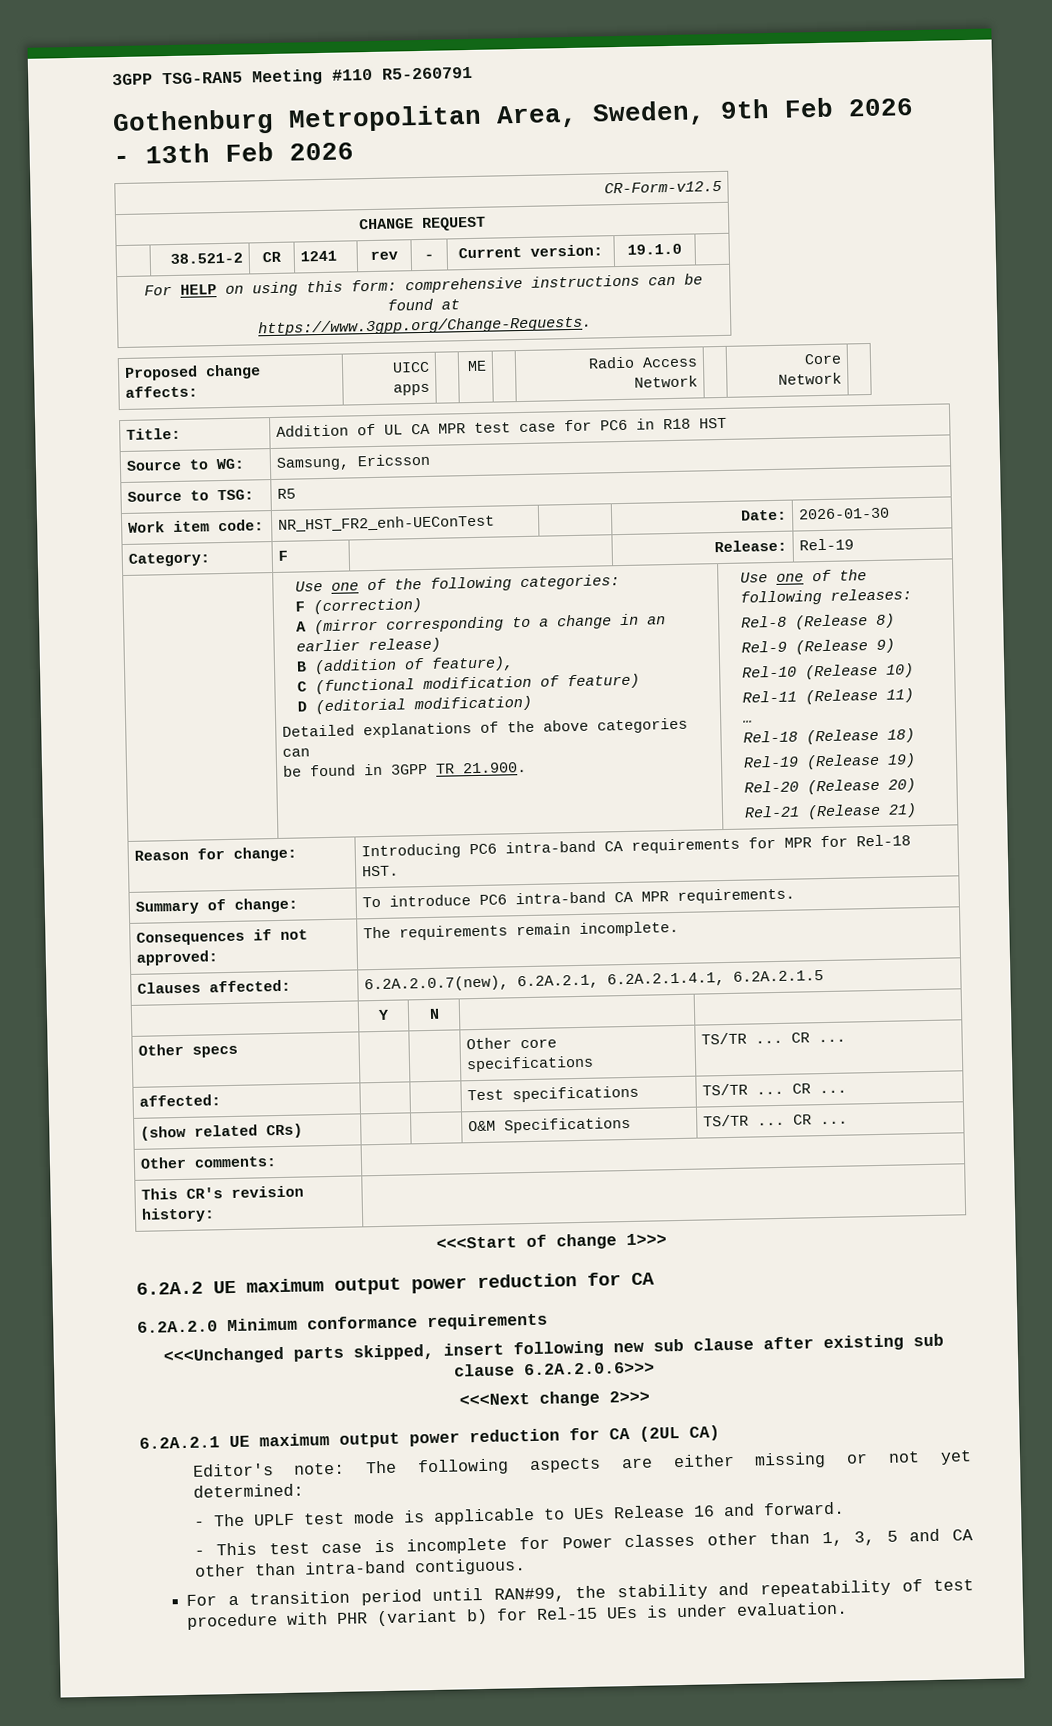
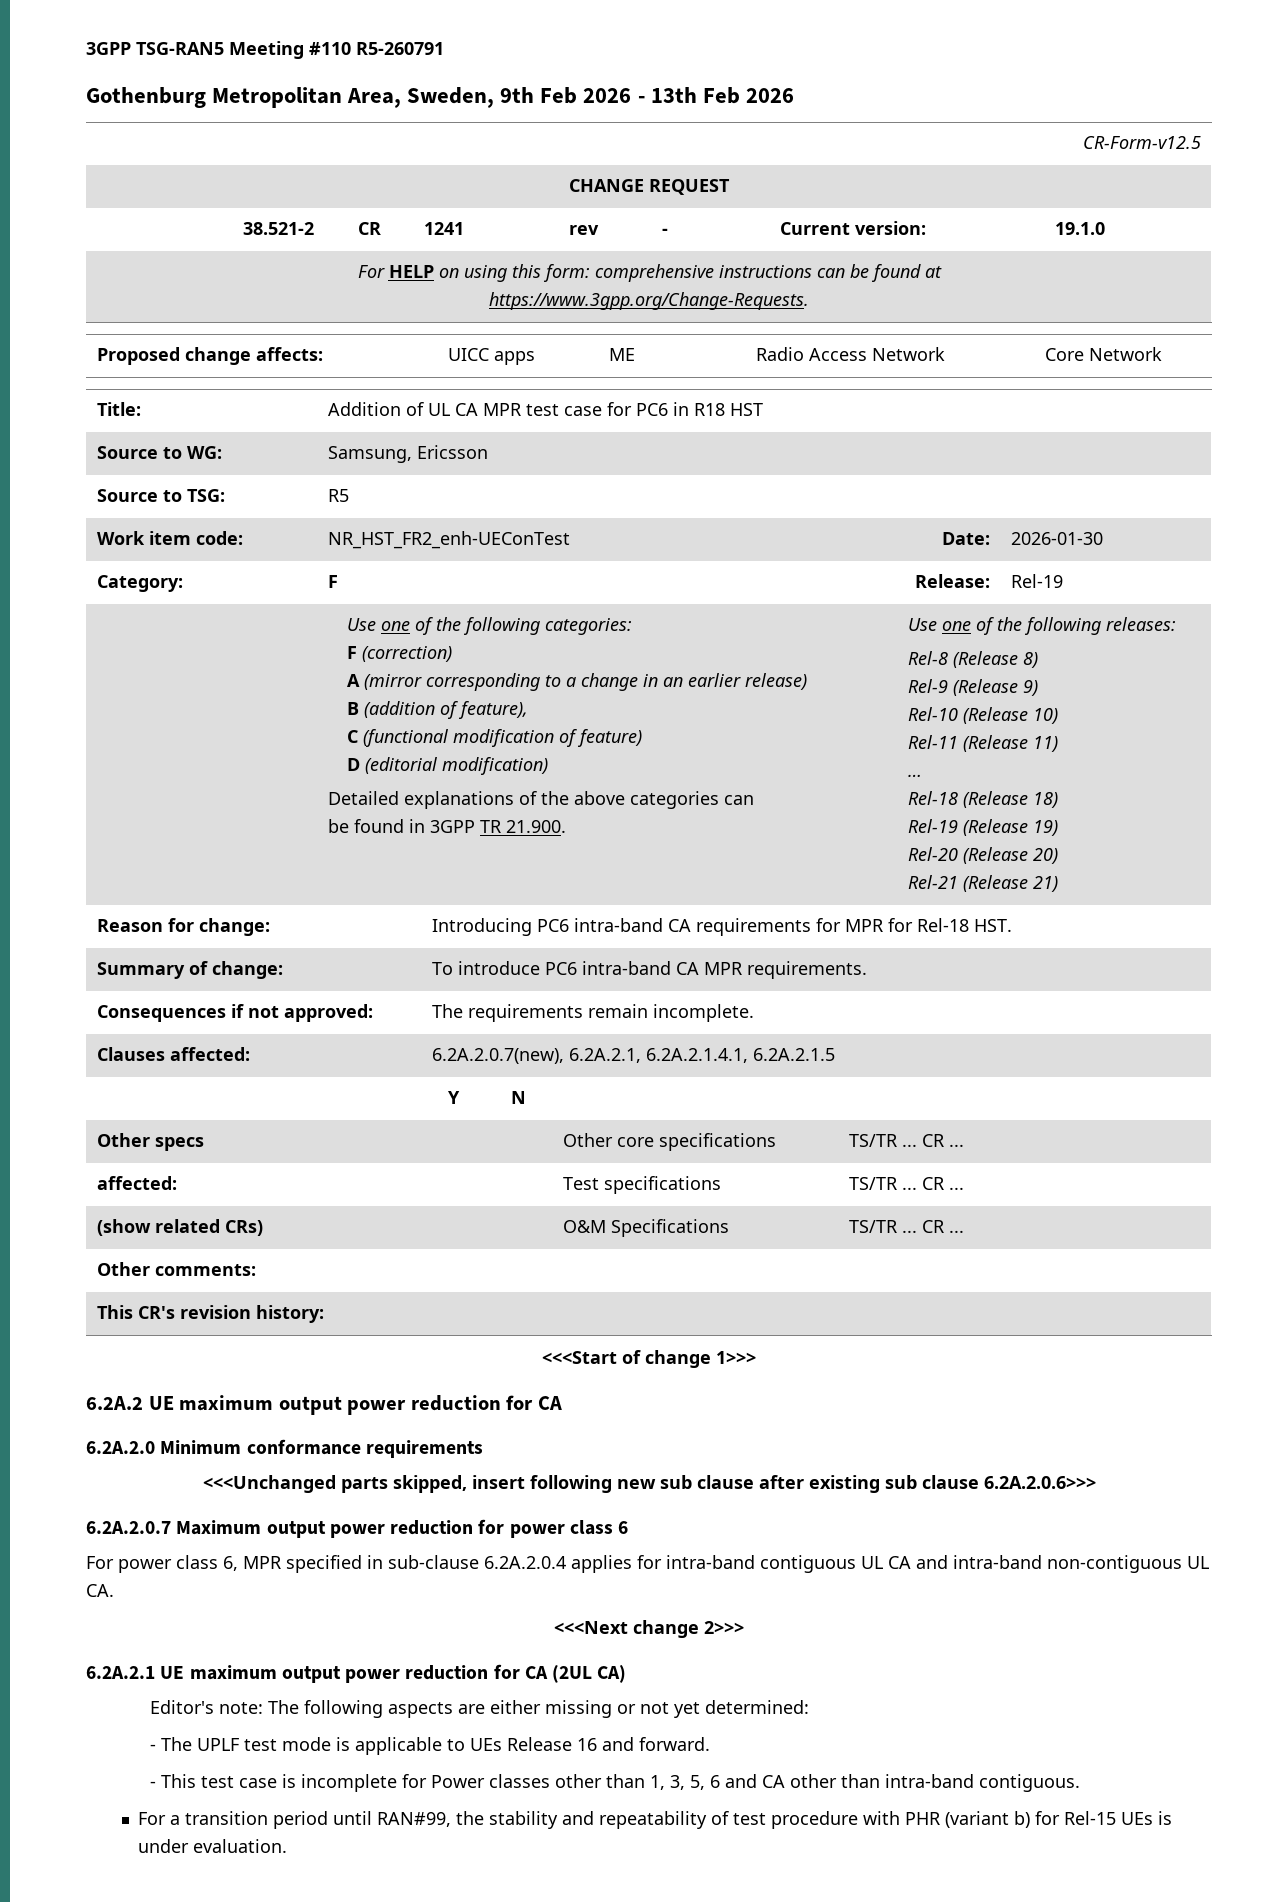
+ 6.2A.2.0.7 Maximum output power reduction for power class 6
+ For power class 6, MPR specified in sub-clause 6.2A.2.0.4 applies for intra-band contiguous UL CA and intra-band non-contiguous UL CA.
- - This test case is incomplete for Power classes other than 1, 3, 5 and CA other than intra-band contiguous.
+ - This test case is incomplete for Power classes other than 1, 3, 5, 6 and CA other than intra-band contiguous.

